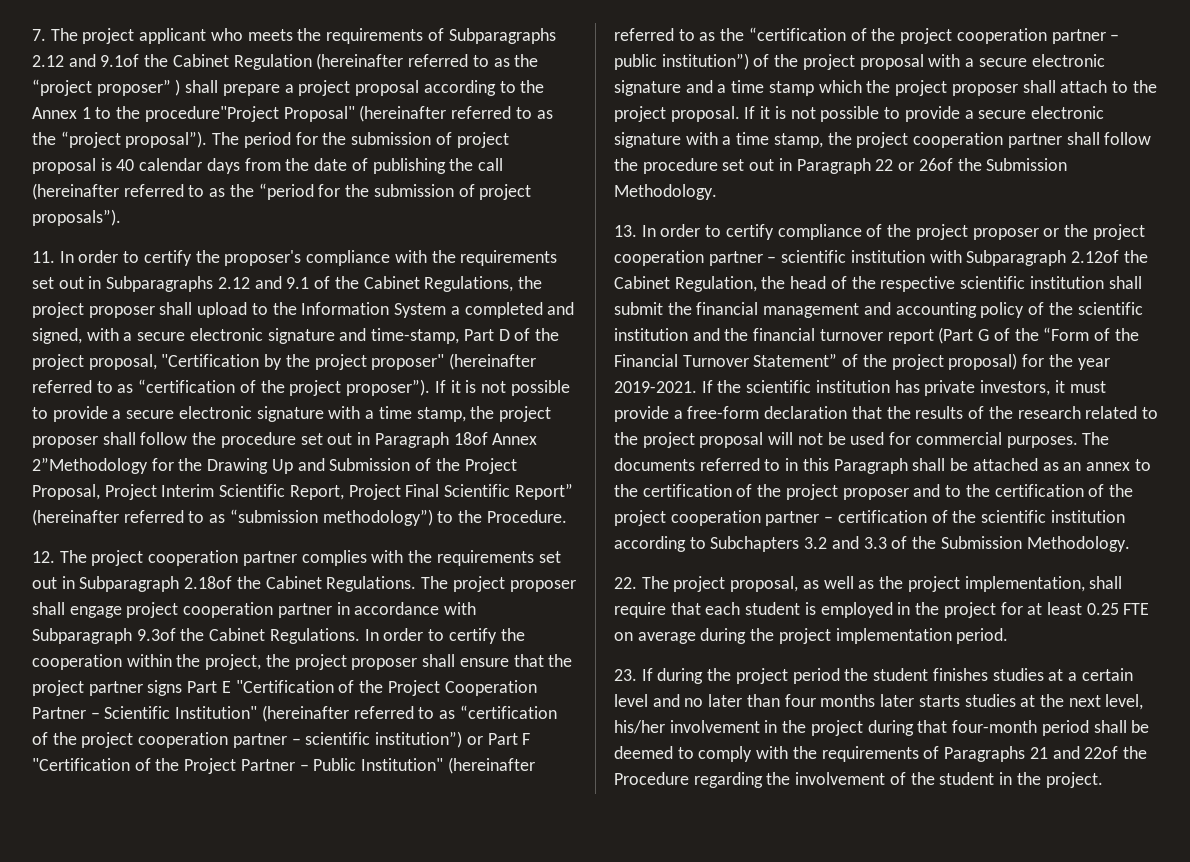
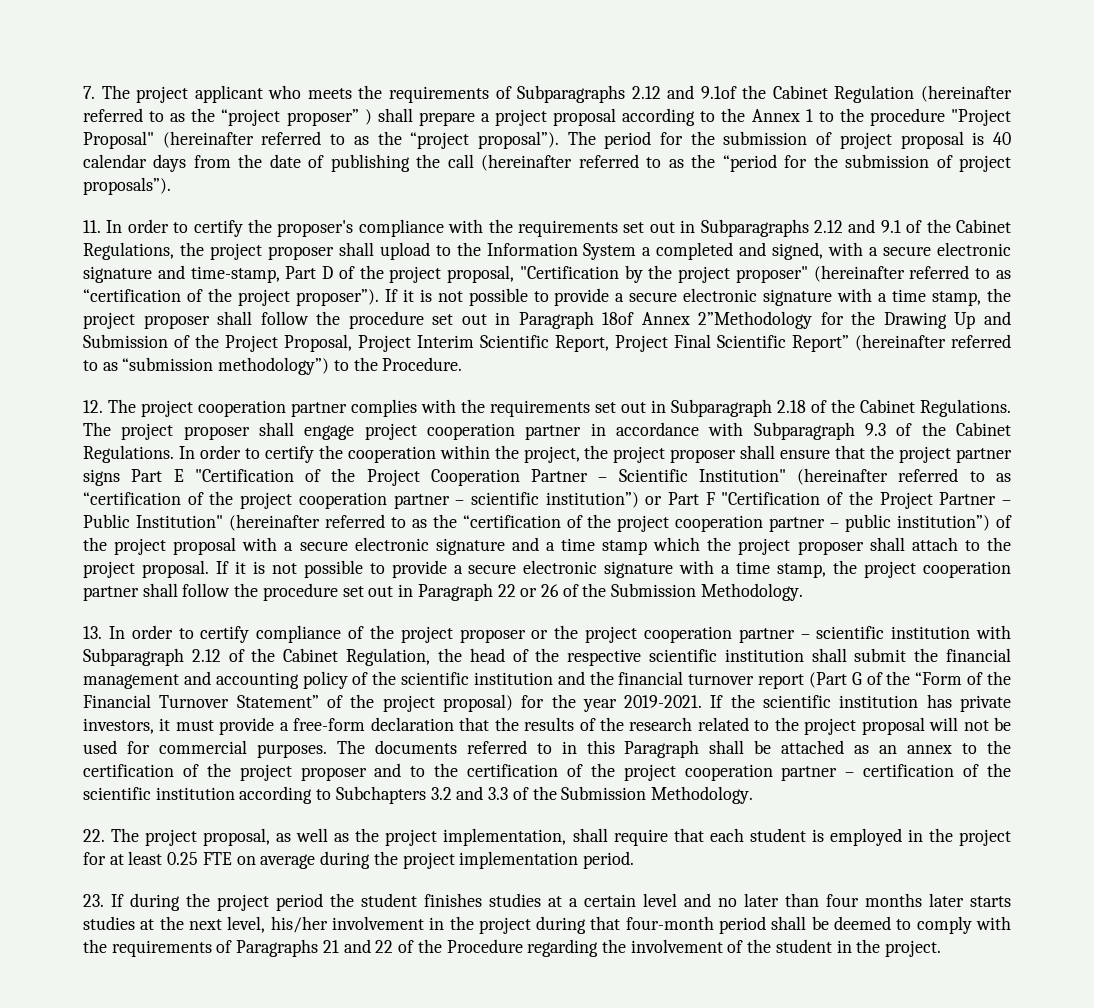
- 7. The project applicant who meets the requirements of Subparagraphs 2.12 and 9.1of the Cabinet Regulation (hereinafter referred to as the “project proposer” ) shall prepare a project proposal according to the Annex 1 to the procedure"Project Proposal" (hereinafter referred to as the “project proposal”).
+ 7. The project applicant who meets the requirements of Subparagraphs 2.12 and 9.1of the Cabinet Regulation (hereinafter referred to as the “project proposer” ) shall prepare a project proposal according to the Annex 1 to the procedure "Project Proposal" (hereinafter referred to as the “project proposal”).
- 12. The project cooperation partner complies with the requirements set out in Subparagraph 2.18of the Cabinet Regulations.
+ 12. The project cooperation partner complies with the requirements set out in Subparagraph 2.18 of the Cabinet Regulations.
- The project proposer shall engage project cooperation partner in accordance with Subparagraph 9.3of the Cabinet Regulations.
+ The project proposer shall engage project cooperation partner in accordance with Subparagraph 9.3 of the Cabinet Regulations.
- If it is not possible to provide a secure electronic signature with a time stamp, the project cooperation partner shall follow the procedure set out in Paragraph 22 or 26of the Submission Methodology.
+ If it is not possible to provide a secure electronic signature with a time stamp, the project cooperation partner shall follow the procedure set out in Paragraph 22 or 26 of the Submission Methodology.
- 13. In order to certify compliance of the project proposer or the project cooperation partner – scientific institution with Subparagraph 2.12of the Cabinet Regulation, the head of the respective scientific institution shall submit the financial management and accounting policy of the scientific institution and the financial turnover report (Part G of the “Form of the Financial Turnover Statement” of the project proposal) for the year 2019-2021.
+ 13. In order to certify compliance of the project proposer or the project cooperation partner – scientific institution with Subparagraph 2.12 of the Cabinet Regulation, the head of the respective scientific institution shall submit the financial management and accounting policy of the scientific institution and the financial turnover report (Part G of the “Form of the Financial Turnover Statement” of the project proposal) for the year 2019-2021.
- 23. If during the project period the student finishes studies at a certain level and no later than four months later starts studies at the next level, his/her involvement in the project during that four-month period shall be deemed to comply with the requirements of Paragraphs 21 and 22of the Procedure regarding the involvement of the student in the project.
+ 23. If during the project period the student finishes studies at a certain level and no later than four months later starts studies at the next level, his/her involvement in the project during that four-month period shall be deemed to comply with the requirements of Paragraphs 21 and 22 of the Procedure regarding the involvement of the student in the project.

